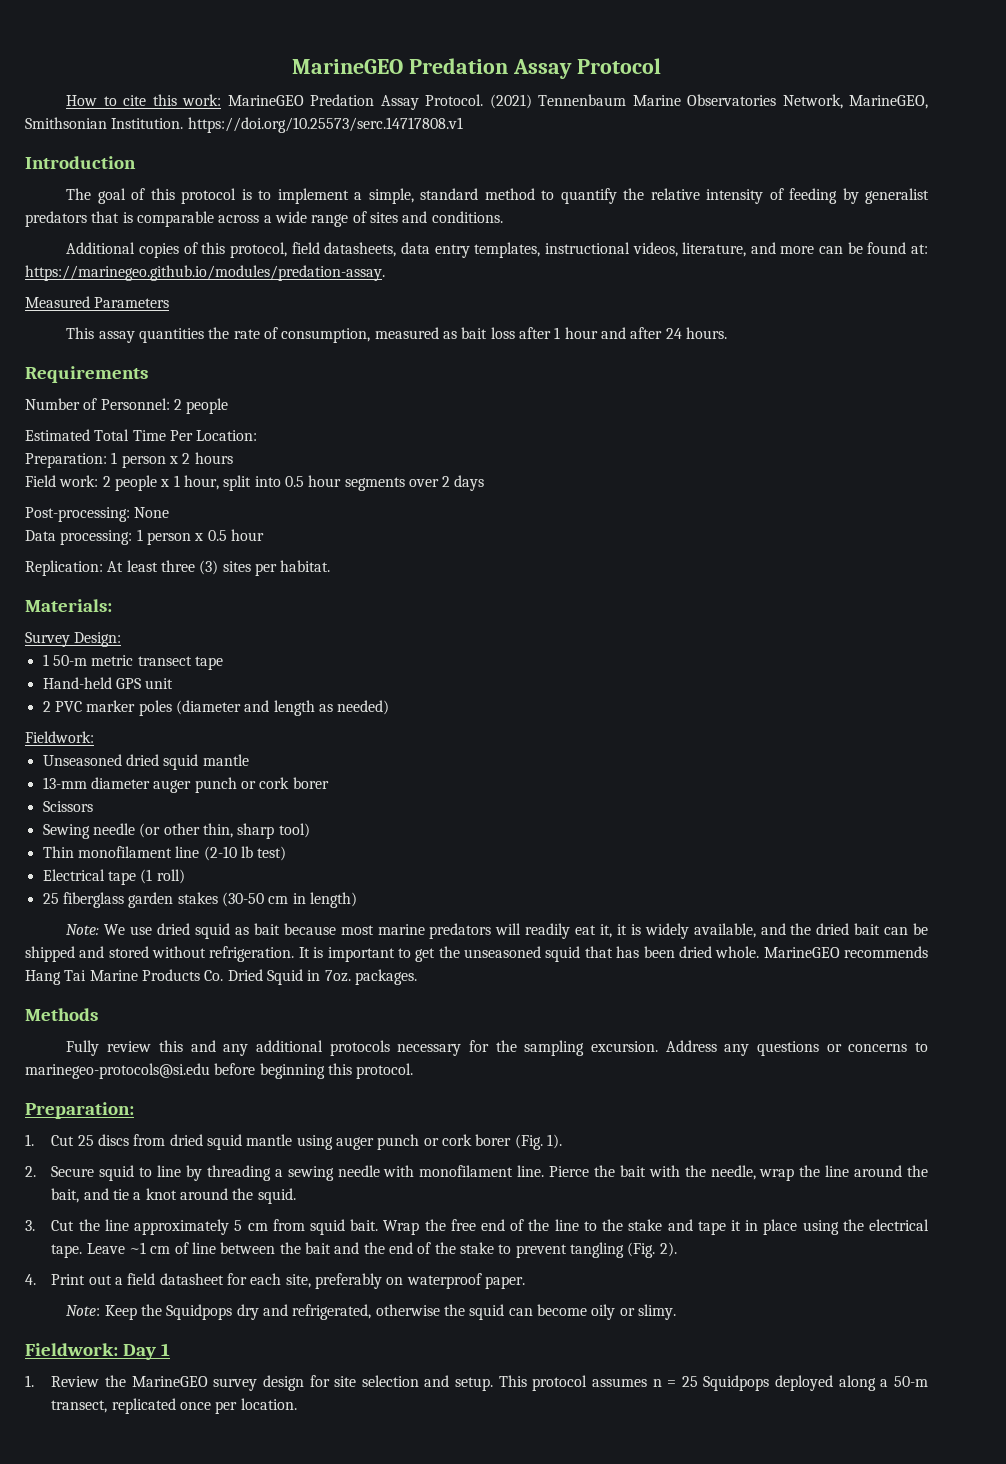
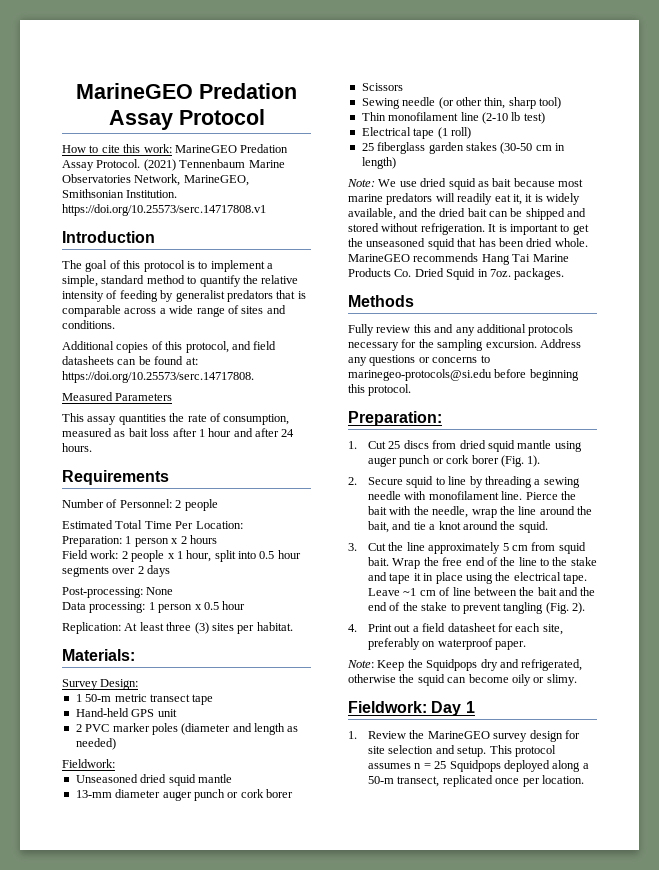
- Additional copies of this protocol, field datasheets, data entry templates, instructional videos, literature, and more can be found at: https://marinegeo.github.io/modules/predation-assay.
+ Additional copies of this protocol, and field datasheets can be found at: https://doi.org/10.25573/serc.14717808.

